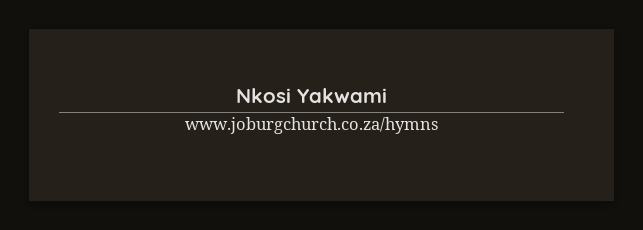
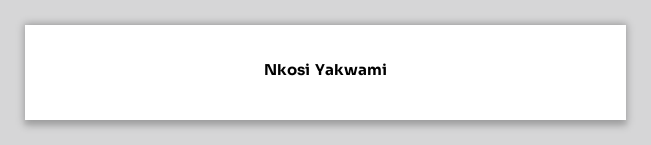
- www.joburgchurch.co.za/hymns

